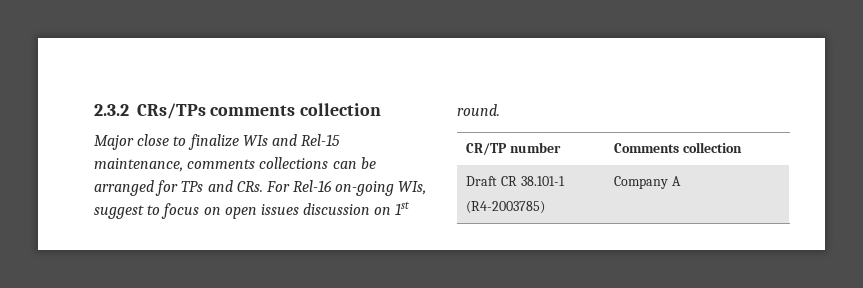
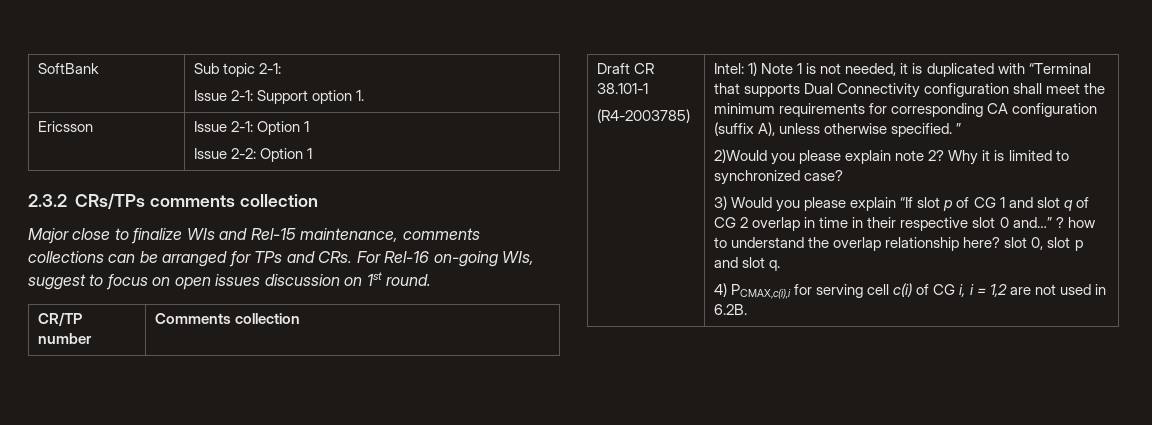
+ SoftBank | Sub topic 2-1:
+ Issue 2-1: Support option 1.
+ Ericsson | Issue 2-1: Option 1
+ Issue 2-2: Option 1
- Company A
+ Intel: 1) Note 1 is not needed, it is duplicated with “Terminal that supports Dual Connectivity configuration shall meet the minimum requirements for corresponding CA configuration (suffix A), unless otherwise specified. ”
+ 2)Would you please explain note 2? Why it is limited to synchronized case?
+ 3) Would you please explain “If slot p of CG 1 and slot q of CG 2 overlap in time in their respective slot 0 and…” ? how to understand the overlap relationship here? slot 0, slot p and slot q.
+ 4) PCMAX,c(i),i for serving cell c(i) of CG i, i = 1,2 are not used in 6.2B.

